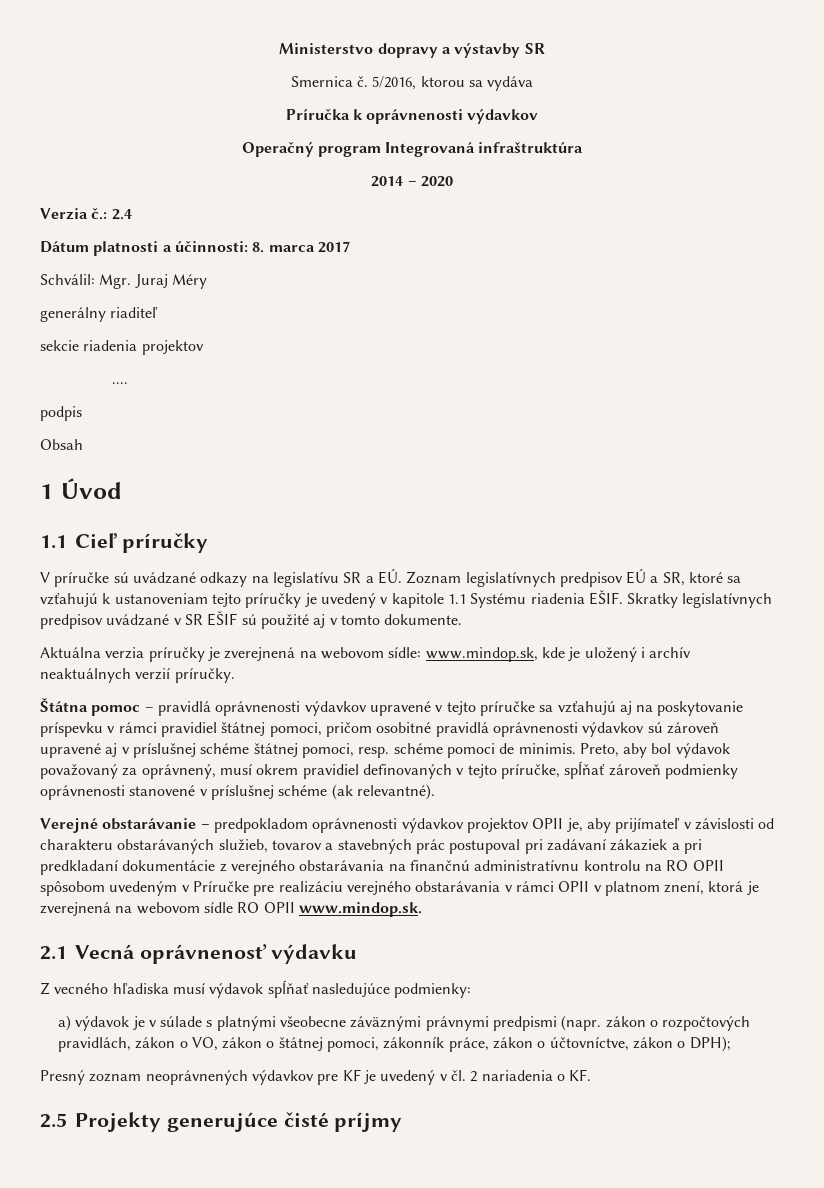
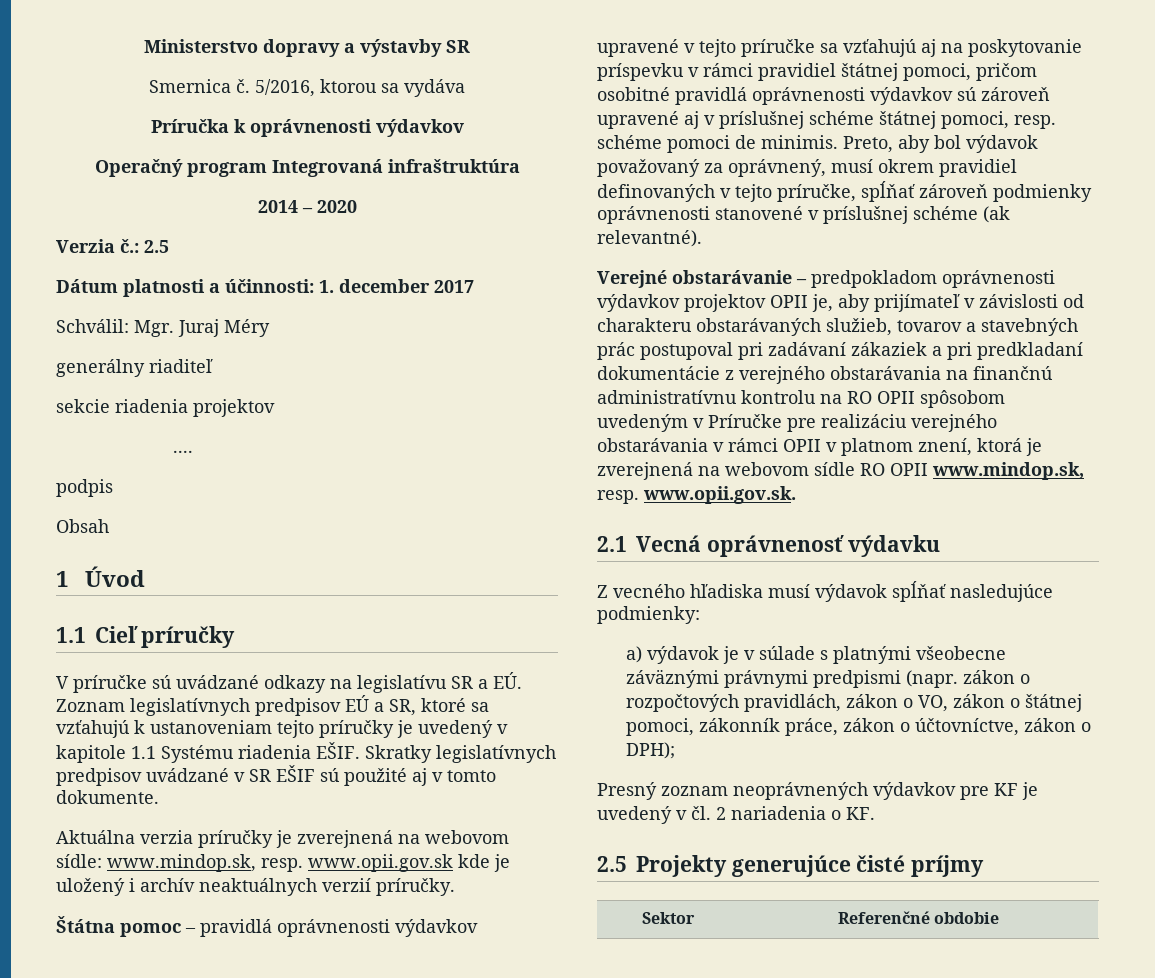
- Verzia č.: 2.4
+ Verzia č.: 2.5
- Dátum platnosti a účinnosti: 8. marca 2017
+ Dátum platnosti a účinnosti: 1. december 2017
- Aktuálna verzia príručky je zverejnená na webovom sídle: www.mindop.sk, kde je uložený i archív neaktuálnych verzií príručky.
+ Aktuálna verzia príručky je zverejnená na webovom sídle: www.mindop.sk, resp. www.opii.gov.sk kde je uložený i archív neaktuálnych verzií príručky.
- Verejné obstarávanie – predpokladom oprávnenosti výdavkov projektov OPII je, aby prijímateľ v závislosti od charakteru obstarávaných služieb, tovarov a stavebných prác postupoval pri zadávaní zákaziek a pri predkladaní dokumentácie z verejného obstarávania na finančnú administratívnu kontrolu na RO OPII spôsobom uvedeným v Príručke pre realizáciu verejného obstarávania v rámci OPII v platnom znení, ktorá je zverejnená na webovom sídle RO OPII www.mindop.sk.
+ Verejné obstarávanie – predpokladom oprávnenosti výdavkov projektov OPII je, aby prijímateľ v závislosti od charakteru obstarávaných služieb, tovarov a stavebných prác postupoval pri zadávaní zákaziek a pri predkladaní dokumentácie z verejného obstarávania na finančnú administratívnu kontrolu na RO OPII spôsobom uvedeným v Príručke pre realizáciu verejného obstarávania v rámci OPII v platnom znení, ktorá je zverejnená na webovom sídle RO OPII www.mindop.sk, resp. www.opii.gov.sk.
+ Sektor | Referenčné obdobie

